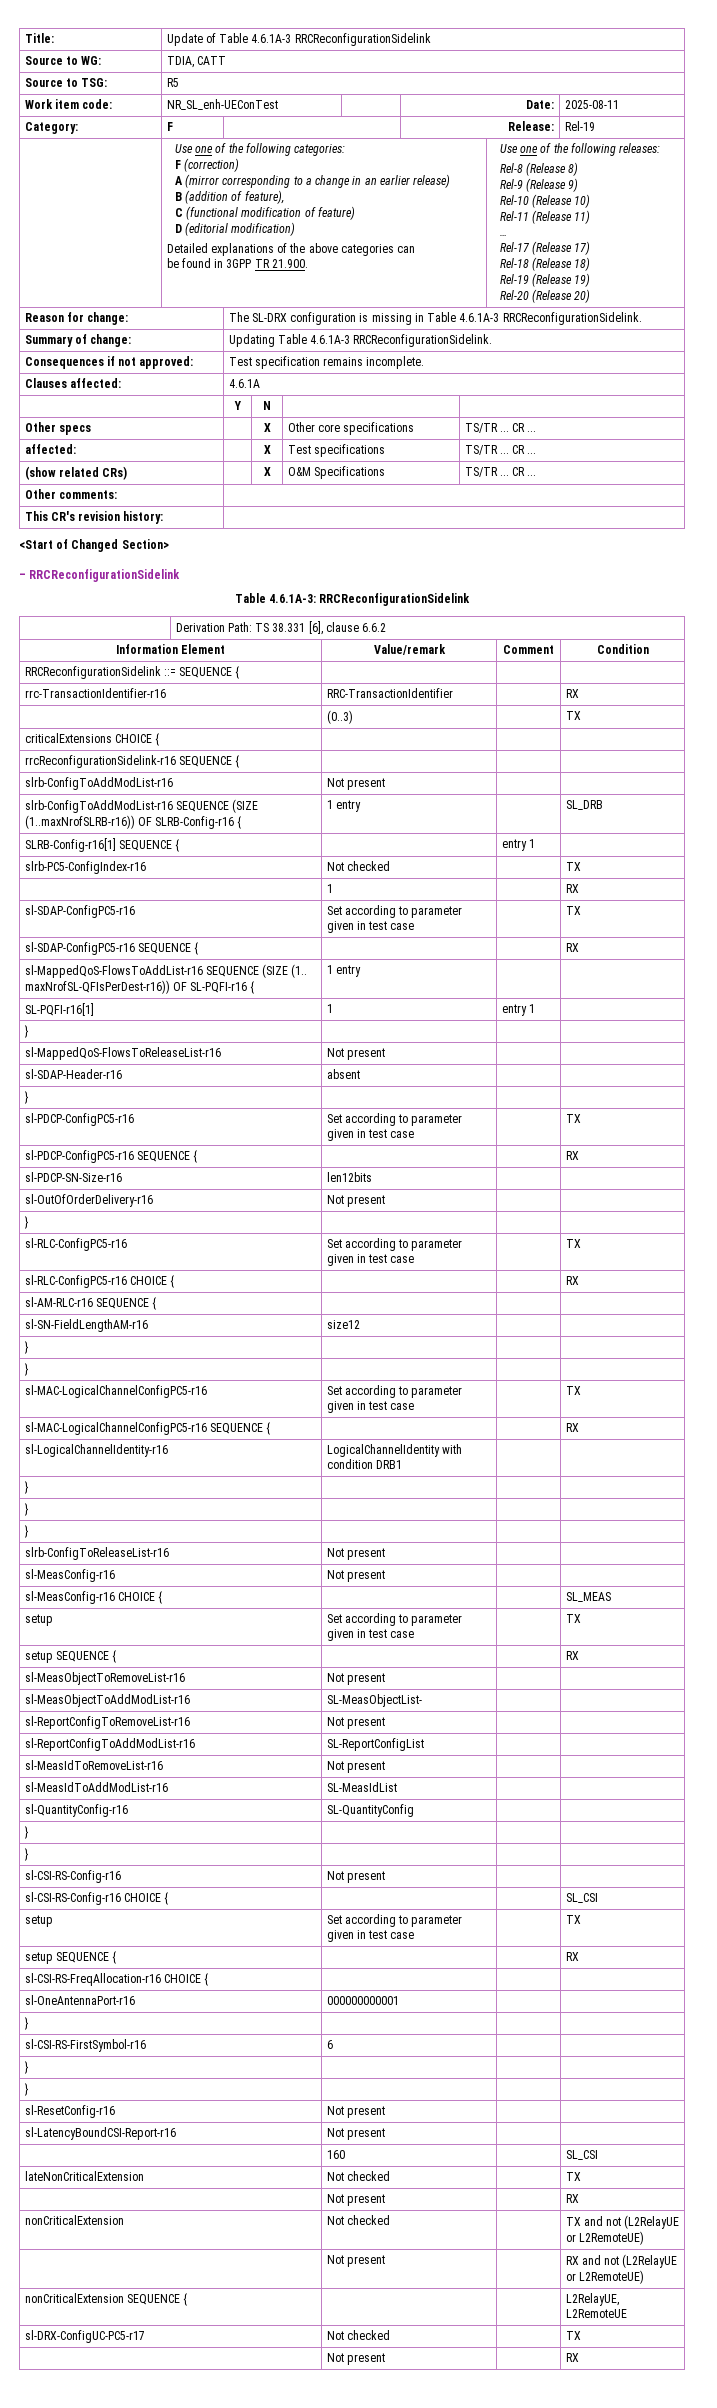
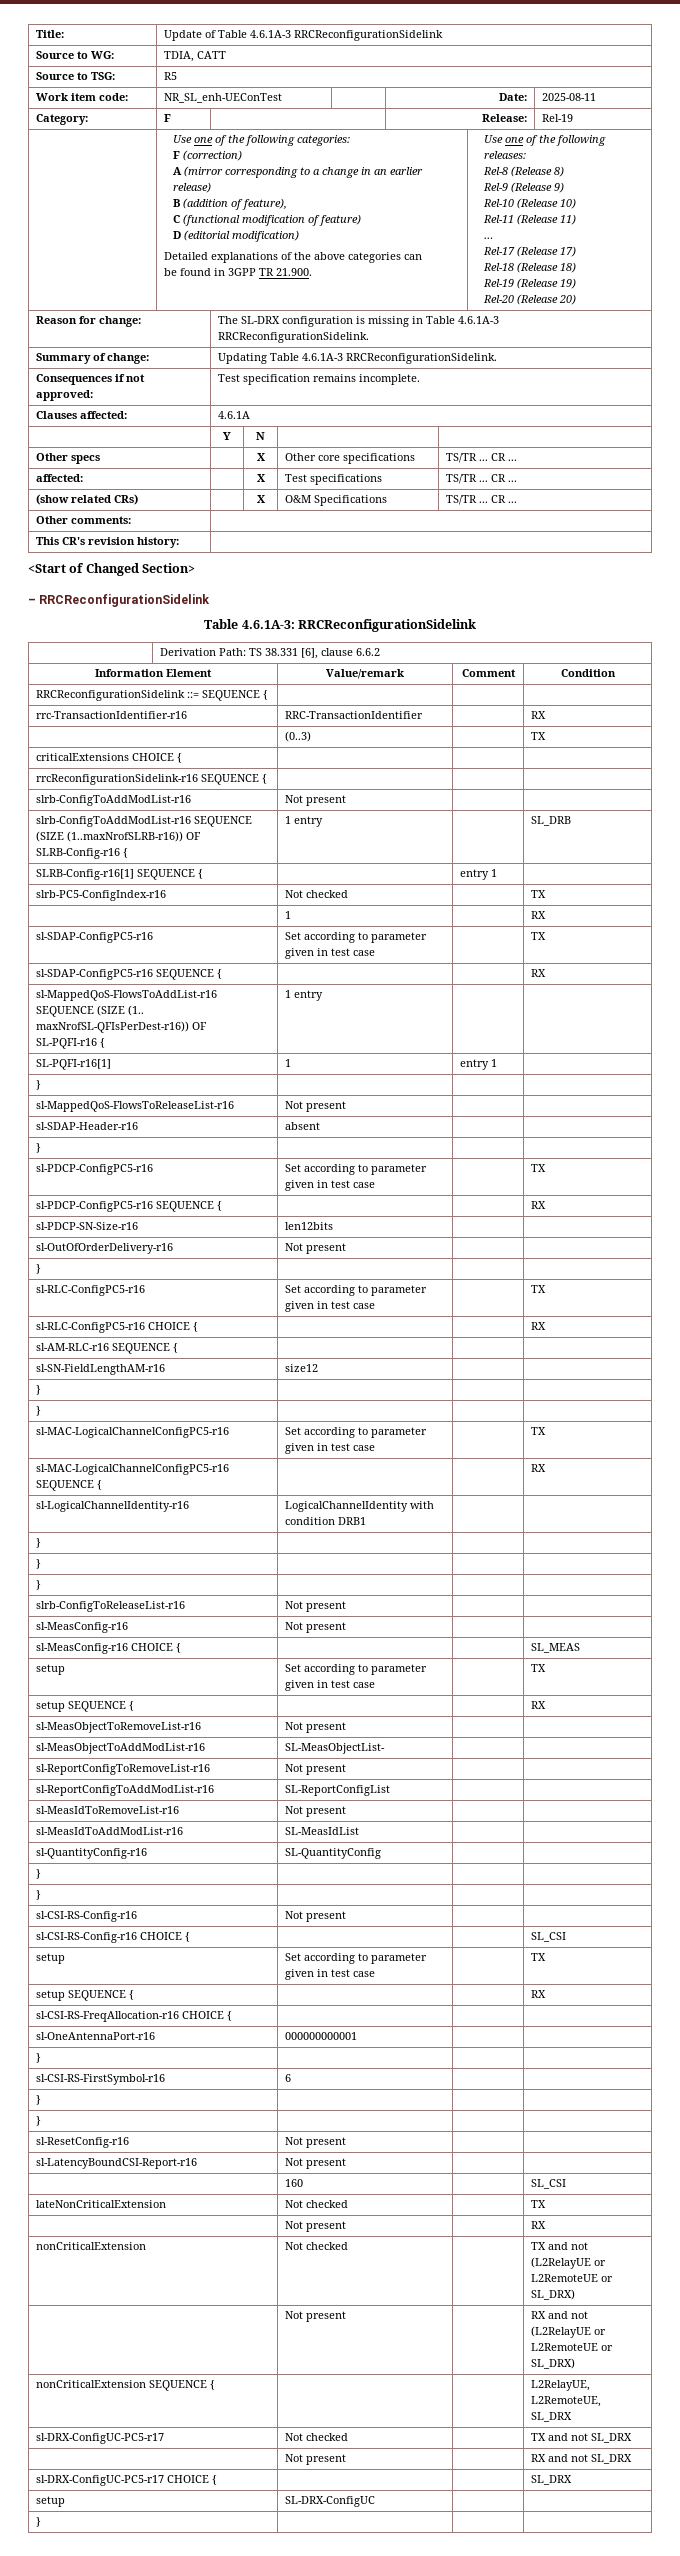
- nonCriticalExtension | Not checked | | TX and not (L2RelayUE or L2RemoteUE)
+ nonCriticalExtension | Not checked | | TX and not (L2RelayUE or L2RemoteUE or SL_DRX)
- | Not present | | RX and not (L2RelayUE or L2RemoteUE)
+ | Not present | | RX and not (L2RelayUE or L2RemoteUE or SL_DRX)
- nonCriticalExtension SEQUENCE { | | | L2RelayUE, L2RemoteUE
+ nonCriticalExtension SEQUENCE { | | | L2RelayUE, L2RemoteUE, SL_DRX
- sl-DRX-ConfigUC-PC5-r17 | Not checked | | TX
- | Not present | | RX
+ sl-DRX-ConfigUC-PC5-r17 | Not checked | | TX and not SL_DRX
+ | Not present | | RX and not SL_DRX
+ sl-DRX-ConfigUC-PC5-r17 CHOICE { | | | SL_DRX
+ setup | SL-DRX-ConfigUC | |
+ } | | |

